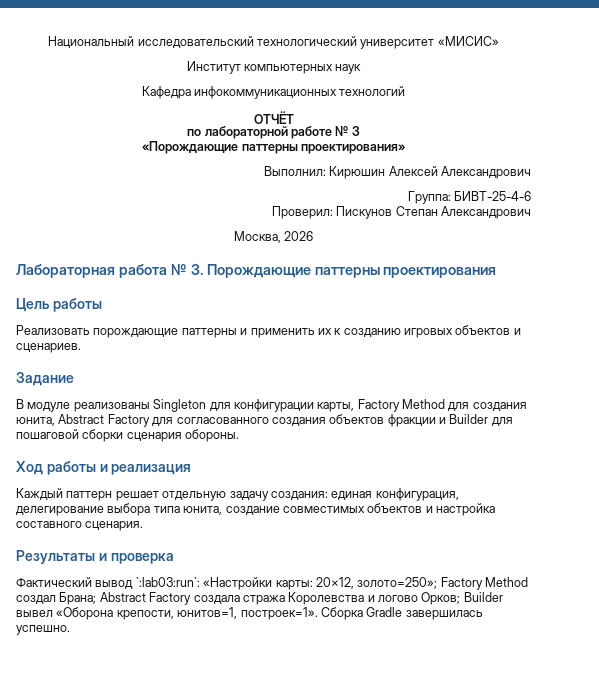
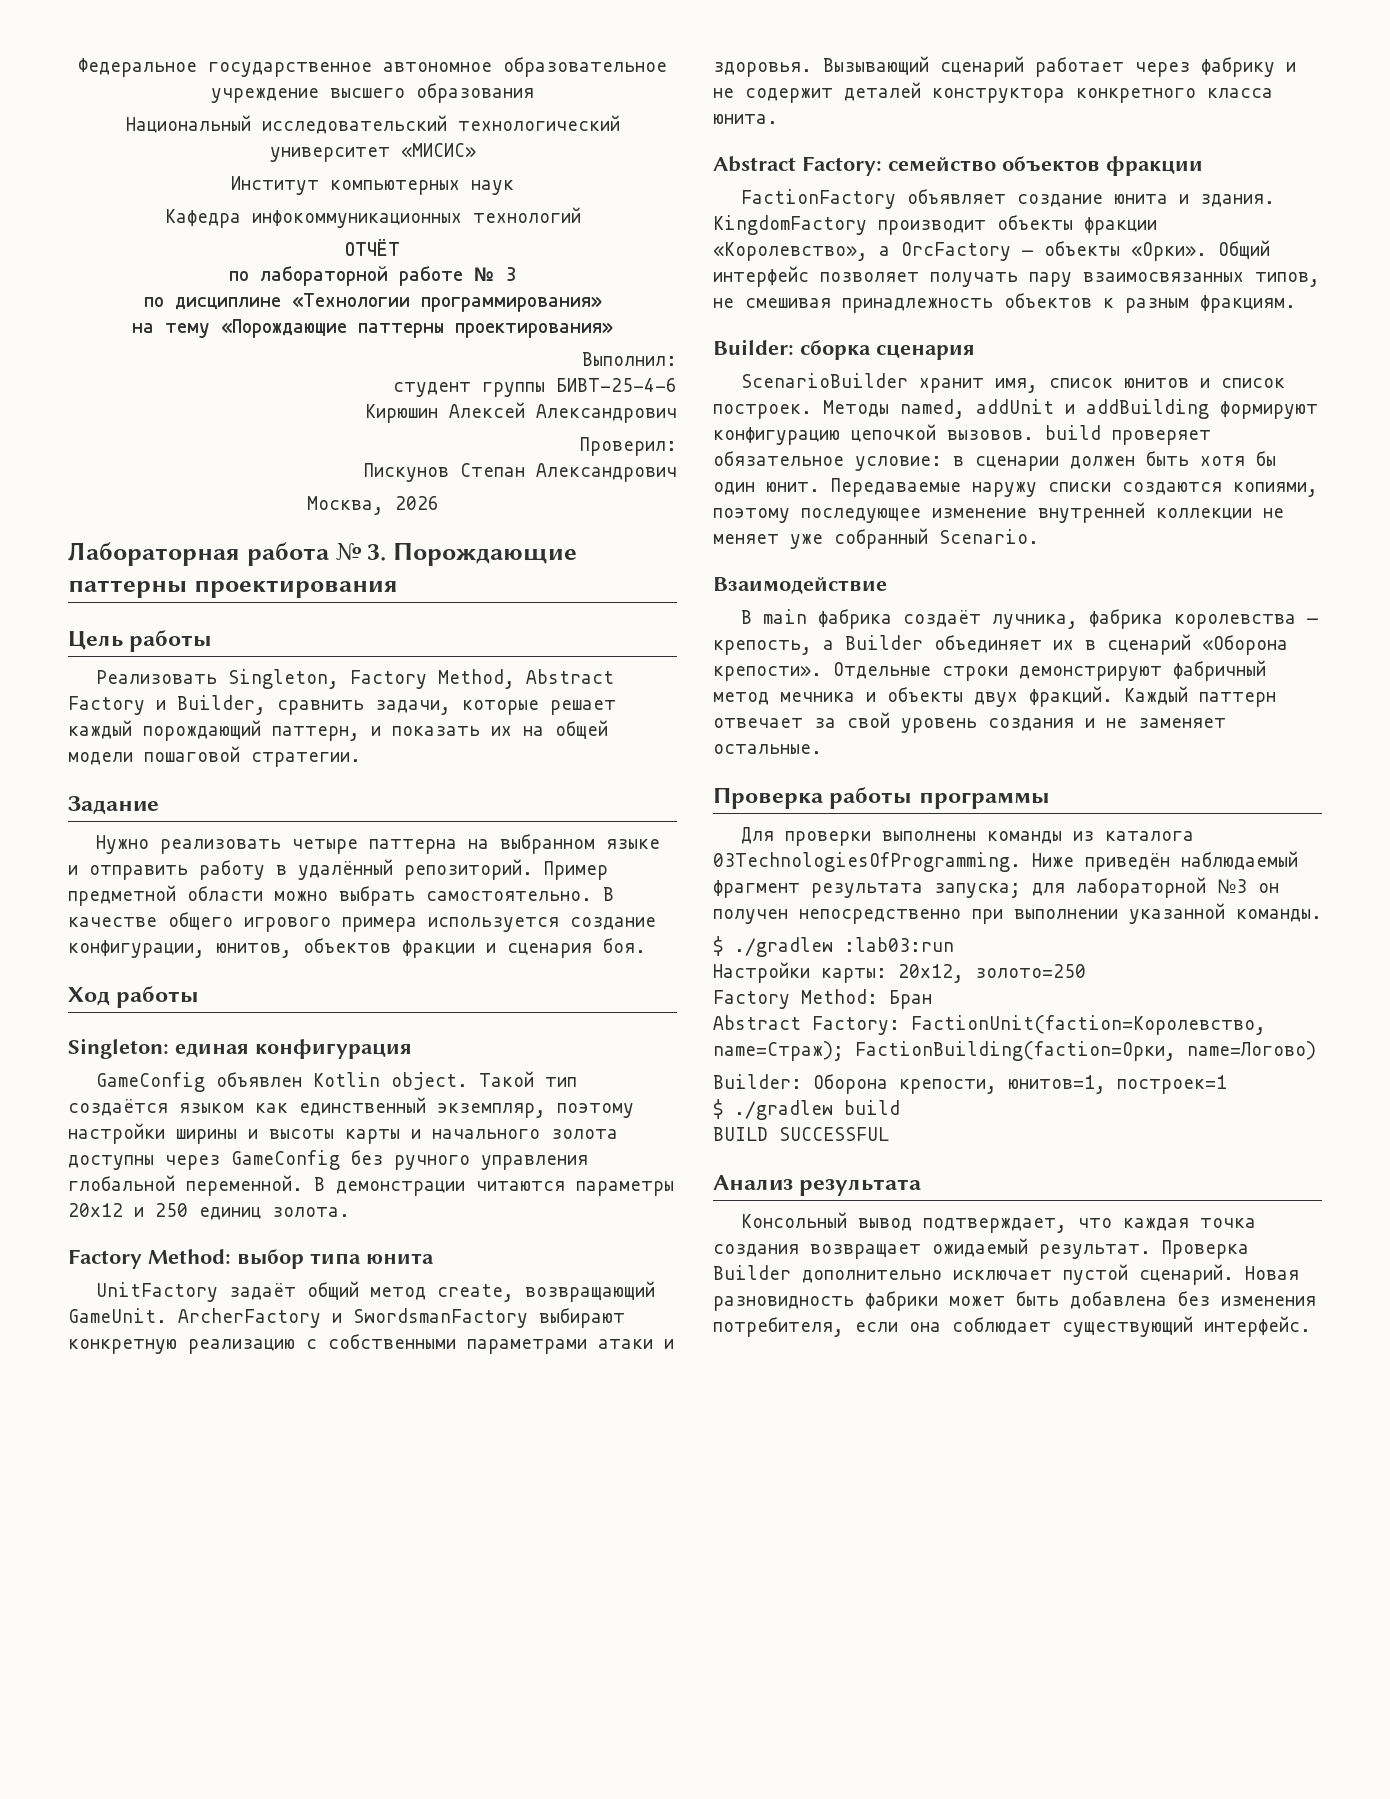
+ Федеральное государственное автономное образовательное учреждение высшего образования
- «Порождающие паттерны проектирования»
+ по дисциплине «Технологии программирования»
+ на тему «Порождающие паттерны проектирования»
- Выполнил: Кирюшин Алексей Александрович
+ Выполнил:
+ студент группы БИВТ-25-4-6
+ Кирюшин Алексей Александрович
- Группа: БИВТ-25-4-6
- Проверил: Пискунов Степан Александрович
+ Проверил:
+ Пискунов Степан Александрович
- Реализовать порождающие паттерны и применить их к созданию игровых объектов и сценариев.
+ Реализовать Singleton, Factory Method, Abstract Factory и Builder, сравнить задачи, которые решает каждый порождающий паттерн, и показать их на общей модели пошаговой стратегии.
  Задание
- В модуле реализованы Singleton для конфигурации карты, Factory Method для создания юнита, Abstract Factory для согласованного создания объектов фракции и Builder для пошаговой сборки сценария обороны.
- Ход работы и реализация
- Каждый паттерн решает отдельную задачу создания: единая конфигурация, делегирование выбора типа юнита, создание совместимых объектов и настройка составного сценария.
- Результаты и проверка
- Фактический вывод `:lab03:run`: «Настройки карты: 20×12, золото=250»; Factory Method создал Брана; Abstract Factory создала стража Королевства и логово Орков; Builder вывел «Оборона крепости, юнитов=1, построек=1». Сборка Gradle завершилась успешно.
+ Нужно реализовать четыре паттерна на выбранном языке и отправить работу в удалённый репозиторий. Пример предметной области можно выбрать самостоятельно. В качестве общего игрового примера используется создание конфигурации, юнитов, объектов фракции и сценария боя.
+ Ход работы
+ Singleton: единая конфигурация
+ GameConfig объявлен Kotlin object. Такой тип создаётся языком как единственный экземпляр, поэтому настройки ширины и высоты карты и начального золота доступны через GameConfig без ручного управления глобальной переменной. В демонстрации читаются параметры 20×12 и 250 единиц золота.
+ Factory Method: выбор типа юнита
+ UnitFactory задаёт общий метод create, возвращающий GameUnit. ArcherFactory и SwordsmanFactory выбирают конкретную реализацию с собственными параметрами атаки и здоровья. Вызывающий сценарий работает через фабрику и не содержит деталей конструктора конкретного класса юнита.
+ Abstract Factory: семейство объектов фракции
+ FactionFactory объявляет создание юнита и здания. KingdomFactory производит объекты фракции «Королевство», а OrcFactory — объекты «Орки». Общий интерфейс позволяет получать пару взаимосвязанных типов, не смешивая принадлежность объектов к разным фракциям.
+ Builder: сборка сценария
+ ScenarioBuilder хранит имя, список юнитов и список построек. Методы named, addUnit и addBuilding формируют конфигурацию цепочкой вызовов. build проверяет обязательное условие: в сценарии должен быть хотя бы один юнит. Передаваемые наружу списки создаются копиями, поэтому последующее изменение внутренней коллекции не меняет уже собранный Scenario.
+ Взаимодействие
+ В main фабрика создаёт лучника, фабрика королевства — крепость, а Builder объединяет их в сценарий «Оборона крепости». Отдельные строки демонстрируют фабричный метод мечника и объекты двух фракций. Каждый паттерн отвечает за свой уровень создания и не заменяет остальные.
+ Проверка работы программы
+ Для проверки выполнены команды из каталога 03TechnologiesOfProgramming. Ниже приведён наблюдаемый фрагмент результата запуска; для лабораторной №3 он получен непосредственно при выполнении указанной команды.
+ $ ./gradlew :lab03:run
+ Настройки карты: 20×12, золото=250
+ Factory Method: Бран
+ Abstract Factory: FactionUnit(faction=Королевство, name=Страж); FactionBuilding(faction=Орки, name=Логово)
+ Builder: Оборона крепости, юнитов=1, построек=1
+ $ ./gradlew build
+ BUILD SUCCESSFUL
+ Анализ результата
+ Консольный вывод подтверждает, что каждая точка создания возвращает ожидаемый результат. Проверка Builder дополнительно исключает пустой сценарий. Новая разновидность фабрики может быть добавлена без изменения потребителя, если она соблюдает существующий интерфейс.

